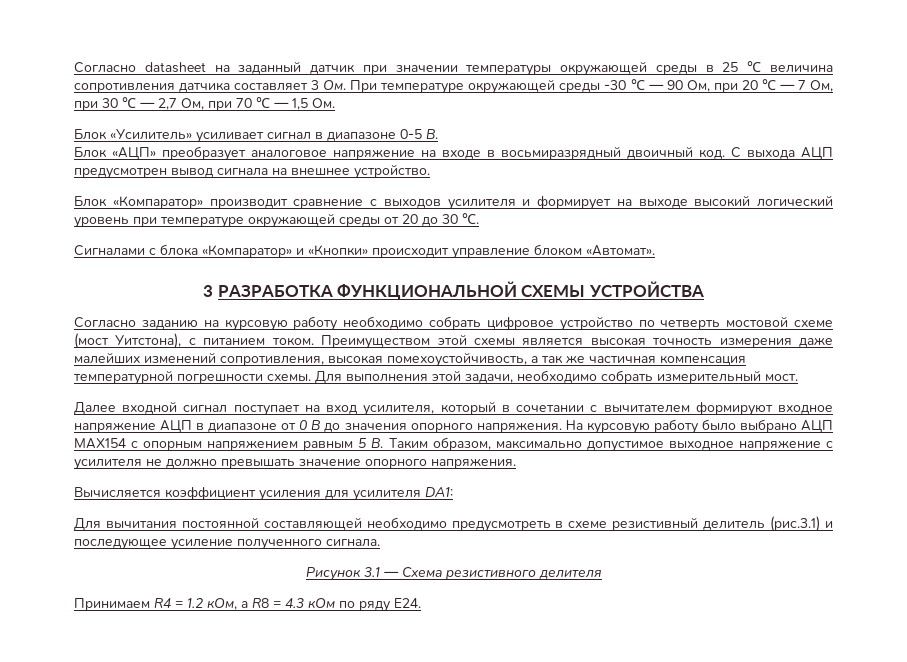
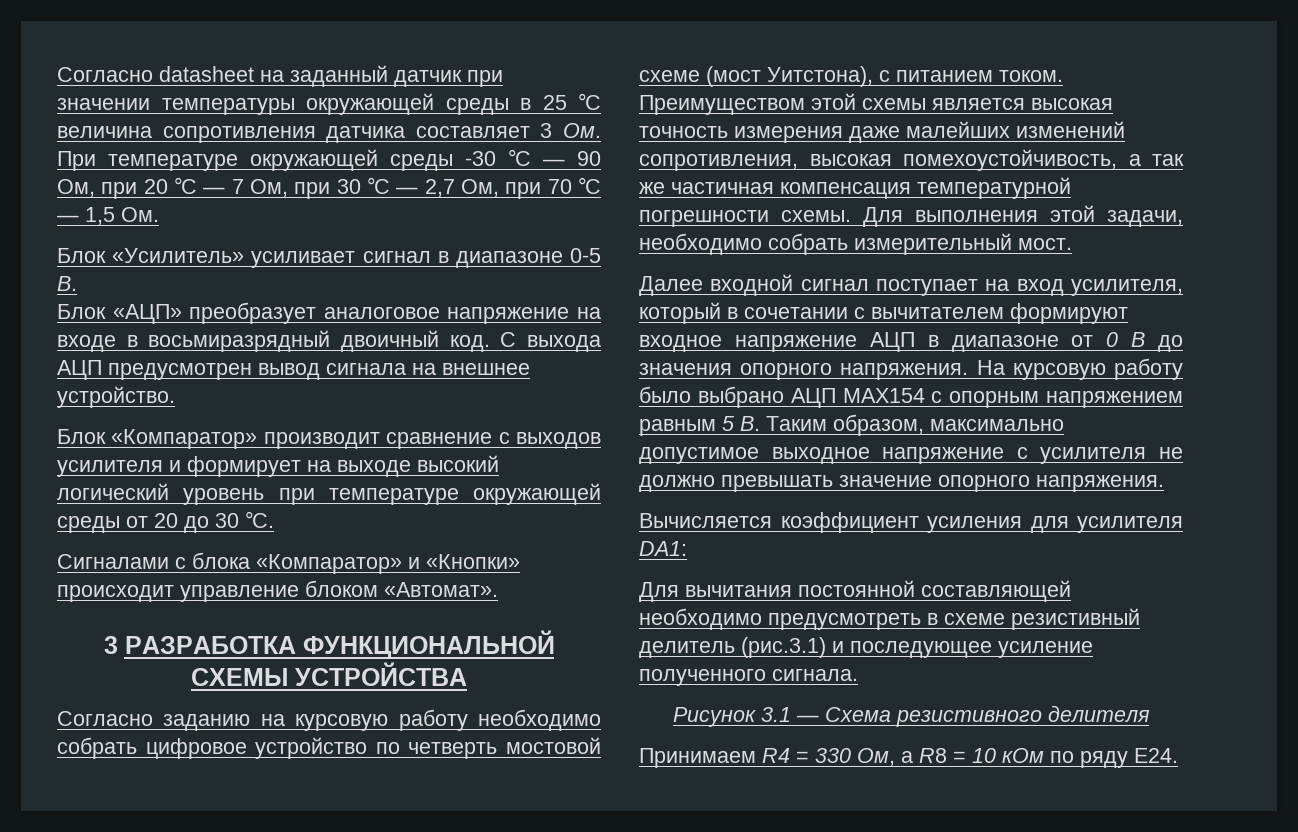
- Принимаем R4 = 1.2 кОм, а R8 = 4.3 кОм по ряду Е24.
+ Принимаем R4 = 330 Ом, а R8 = 10 кОм по ряду Е24.

